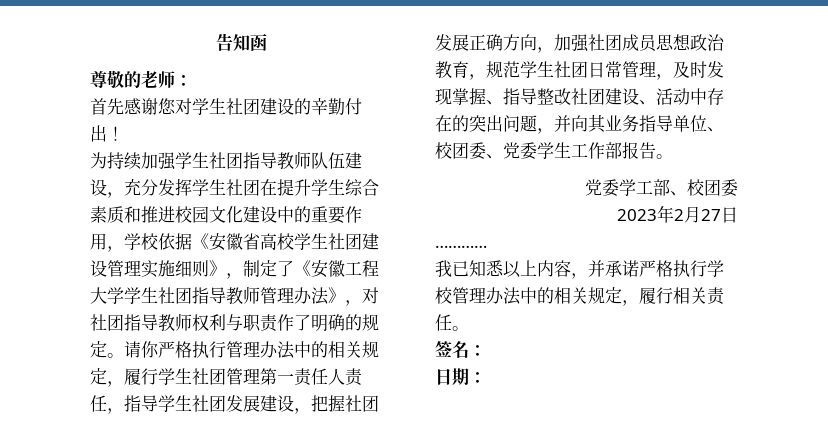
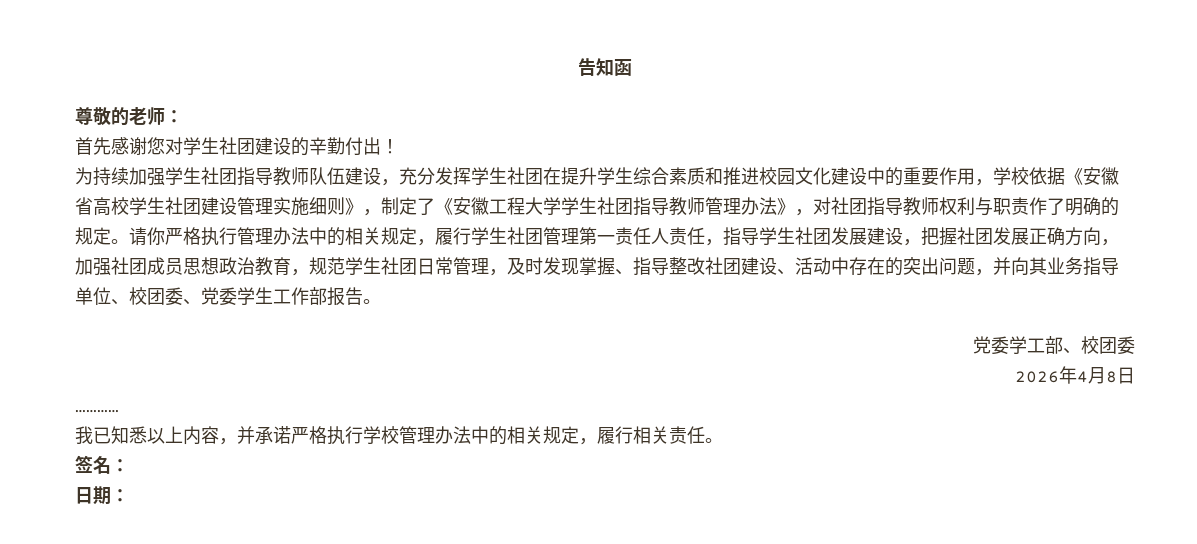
- 2023年2月27日
+ 2026年4月8日

